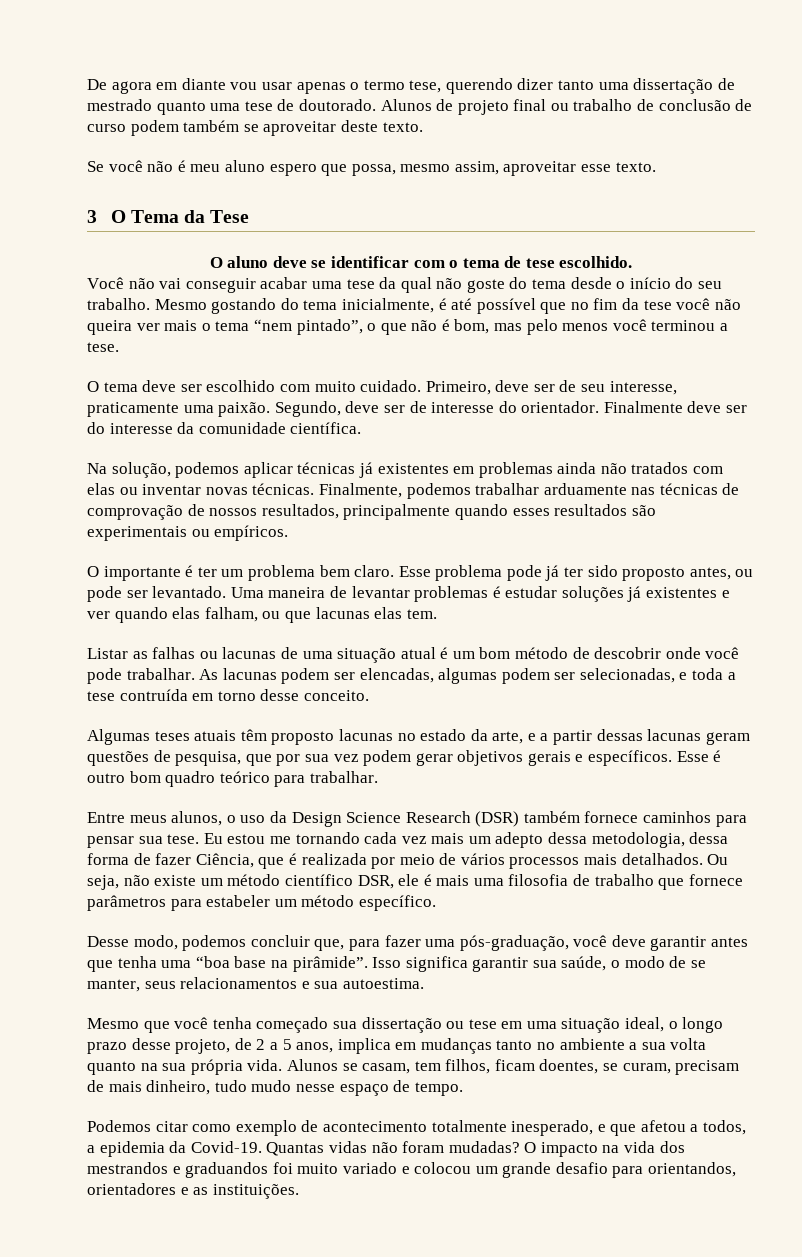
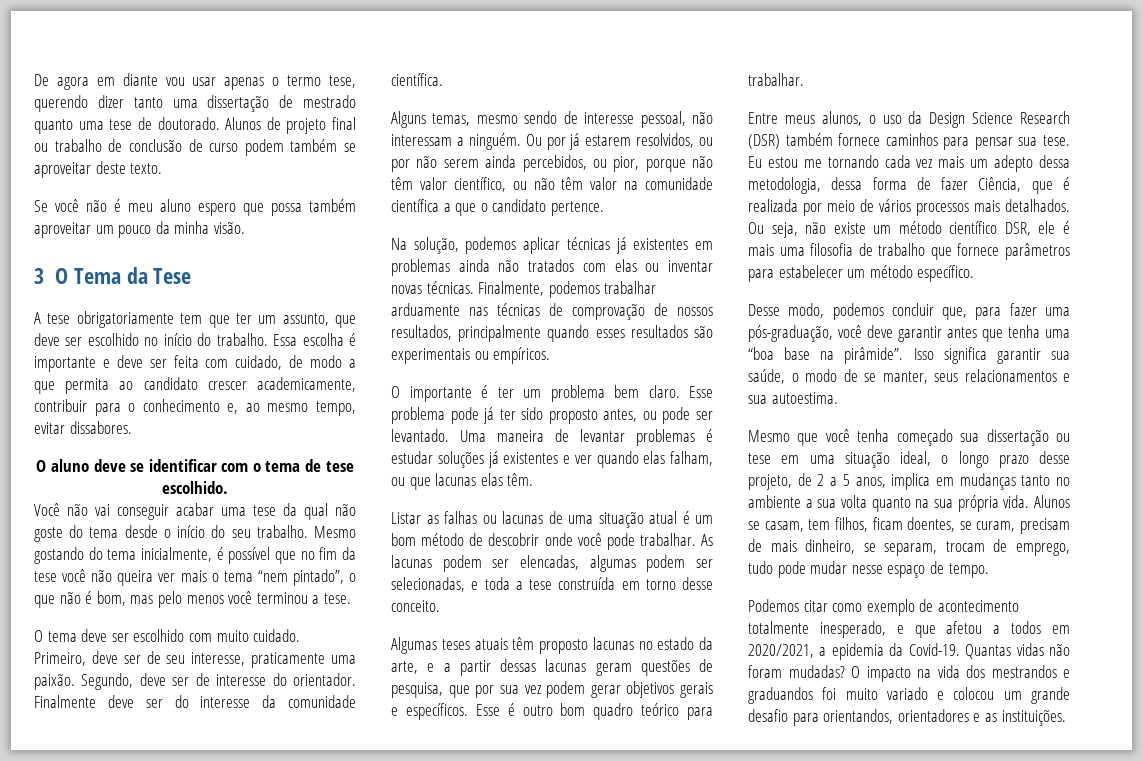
- Se você não é meu aluno espero que possa, mesmo assim, aproveitar esse texto.
+ Se você não é meu aluno espero que possa também aproveitar um pouco da minha visão.
+ A tese obrigatoriamente tem que ter um assunto, que deve ser escolhido no início do trabalho. Essa escolha é importante e deve ser feita com cuidado, de modo a que permita ao candidato crescer academicamente, contribuir para o conhecimento e, ao mesmo tempo, evitar dissabores.
- Mesmo gostando do tema inicialmente, é até possível que no fim da tese você não queira ver mais o tema “nem pintado”, o que não é bom, mas pelo menos você terminou a tese.
+ Mesmo gostando do tema inicialmente, é possível que no fim da tese você não queira ver mais o tema “nem pintado”, o que não é bom, mas pelo menos você terminou a tese.
+ Alguns temas, mesmo sendo de interesse pessoal, não interessam a ninguém. Ou por já estarem resolvidos, ou por não serem ainda percebidos, ou pior, porque não têm valor científico, ou não têm valor na comunidade científica a que o candidato pertence.
- Uma maneira de levantar problemas é estudar soluções já existentes e ver quando elas falham, ou que lacunas elas tem.
+ Uma maneira de levantar problemas é estudar soluções já existentes e ver quando elas falham, ou que lacunas elas têm.
- As lacunas podem ser elencadas, algumas podem ser selecionadas, e toda a tese contruída em torno desse conceito.
+ As lacunas podem ser elencadas, algumas podem ser selecionadas, e toda a tese construída em torno desse conceito.
- Ou seja, não existe um método científico DSR, ele é mais uma filosofia de trabalho que fornece parâmetros para estabeler um método específico.
+ Ou seja, não existe um método científico DSR, ele é mais uma filosofia de trabalho que fornece parâmetros para estabelecer um método específico.
- Alunos se casam, tem filhos, ficam doentes, se curam, precisam de mais dinheiro, tudo mudo nesse espaço de tempo.
+ Alunos se casam, tem filhos, ficam doentes, se curam, precisam de mais dinheiro, se separam, trocam de emprego, tudo pode mudar nesse espaço de tempo.
- Podemos citar como exemplo de acontecimento totalmente inesperado, e que afetou a todos, a epidemia da Covid-19.
+ Podemos citar como exemplo de acontecimento totalmente inesperado, e que afetou a todos em 2020/2021, a epidemia da Covid-19.

